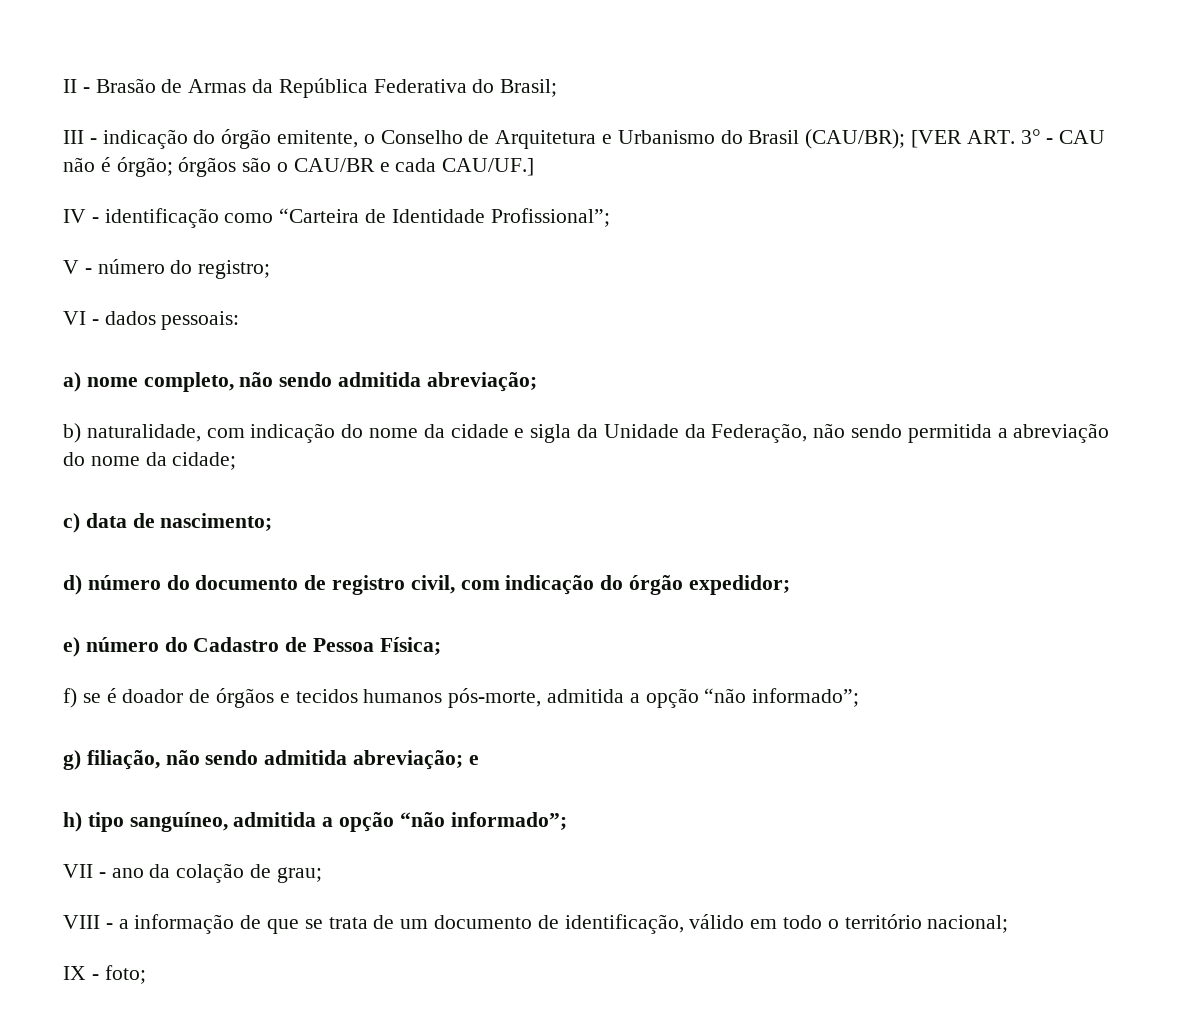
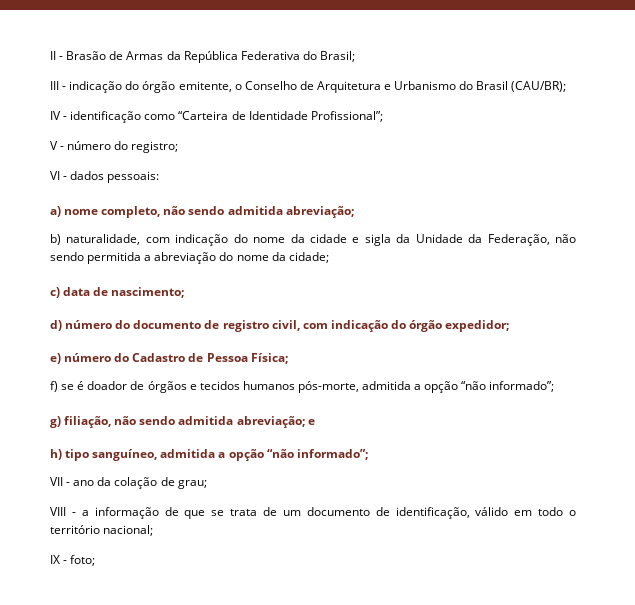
- III - indicação do órgão emitente, o Conselho de Arquitetura e Urbanismo do Brasil (CAU/BR); [VER ART. 3° - CAU não é órgão; órgãos são o CAU/BR e cada CAU/UF.]
+ III - indicação do órgão emitente, o Conselho de Arquitetura e Urbanismo do Brasil (CAU/BR);

